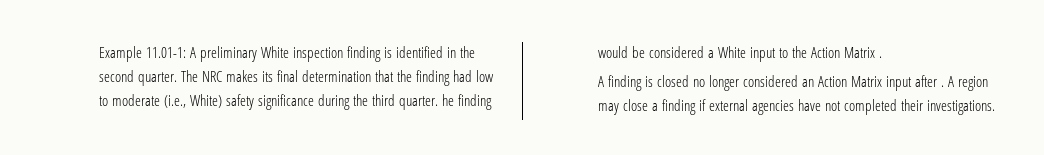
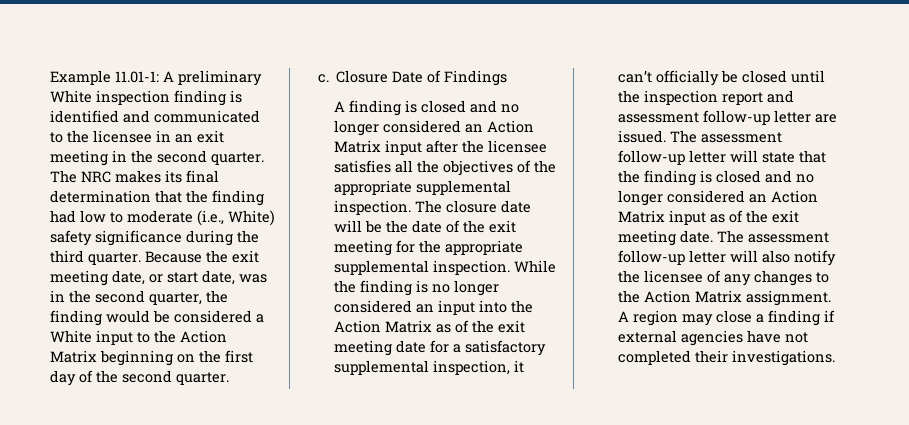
- Example 11.01-1: A preliminary White inspection finding is identified in the second quarter.
+ Example 11.01-1: A preliminary White inspection finding is identified and communicated to the licensee in an exit meeting in the second quarter.
- The NRC makes its final determination that the finding had low to moderate (i.e., White) safety significance during the third quarter. he finding would be considered a White input to the Action Matrix .
+ The NRC makes its final determination that the finding had low to moderate (i.e., White) safety significance during the third quarter. Because the exit meeting date, or start date, was in the second quarter, the finding would be considered a White input to the Action Matrix beginning on the first day of the second quarter.
+ c. Closure Date of Findings
- A finding is closed no longer considered an Action Matrix input after .
+ A finding is closed and no longer considered an Action Matrix input after the licensee satisfies all the objectives of the appropriate supplemental inspection. The closure date will be the date of the exit meeting for the appropriate supplemental inspection. While the finding is no longer considered an input into the Action Matrix as of the exit meeting date for a satisfactory supplemental inspection, it can’t officially be closed until the inspection report and assessment follow-up letter are issued. The assessment follow-up letter will state that the finding is closed and no longer considered an Action Matrix input as of the exit meeting date. The assessment follow-up letter will also notify the licensee of any changes to the Action Matrix assignment.

